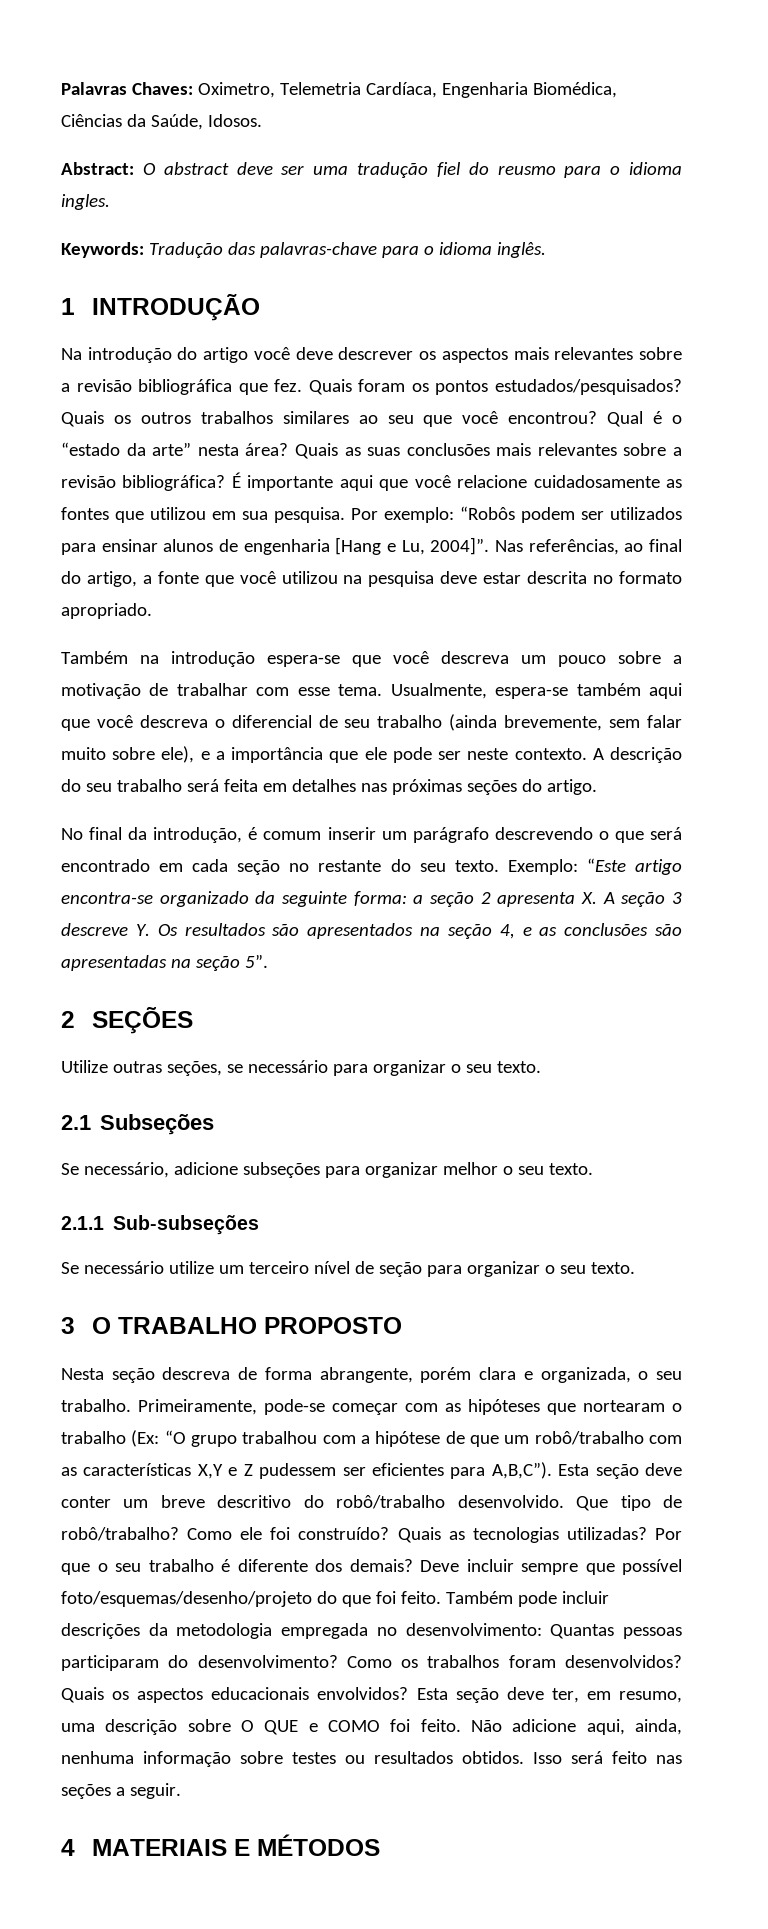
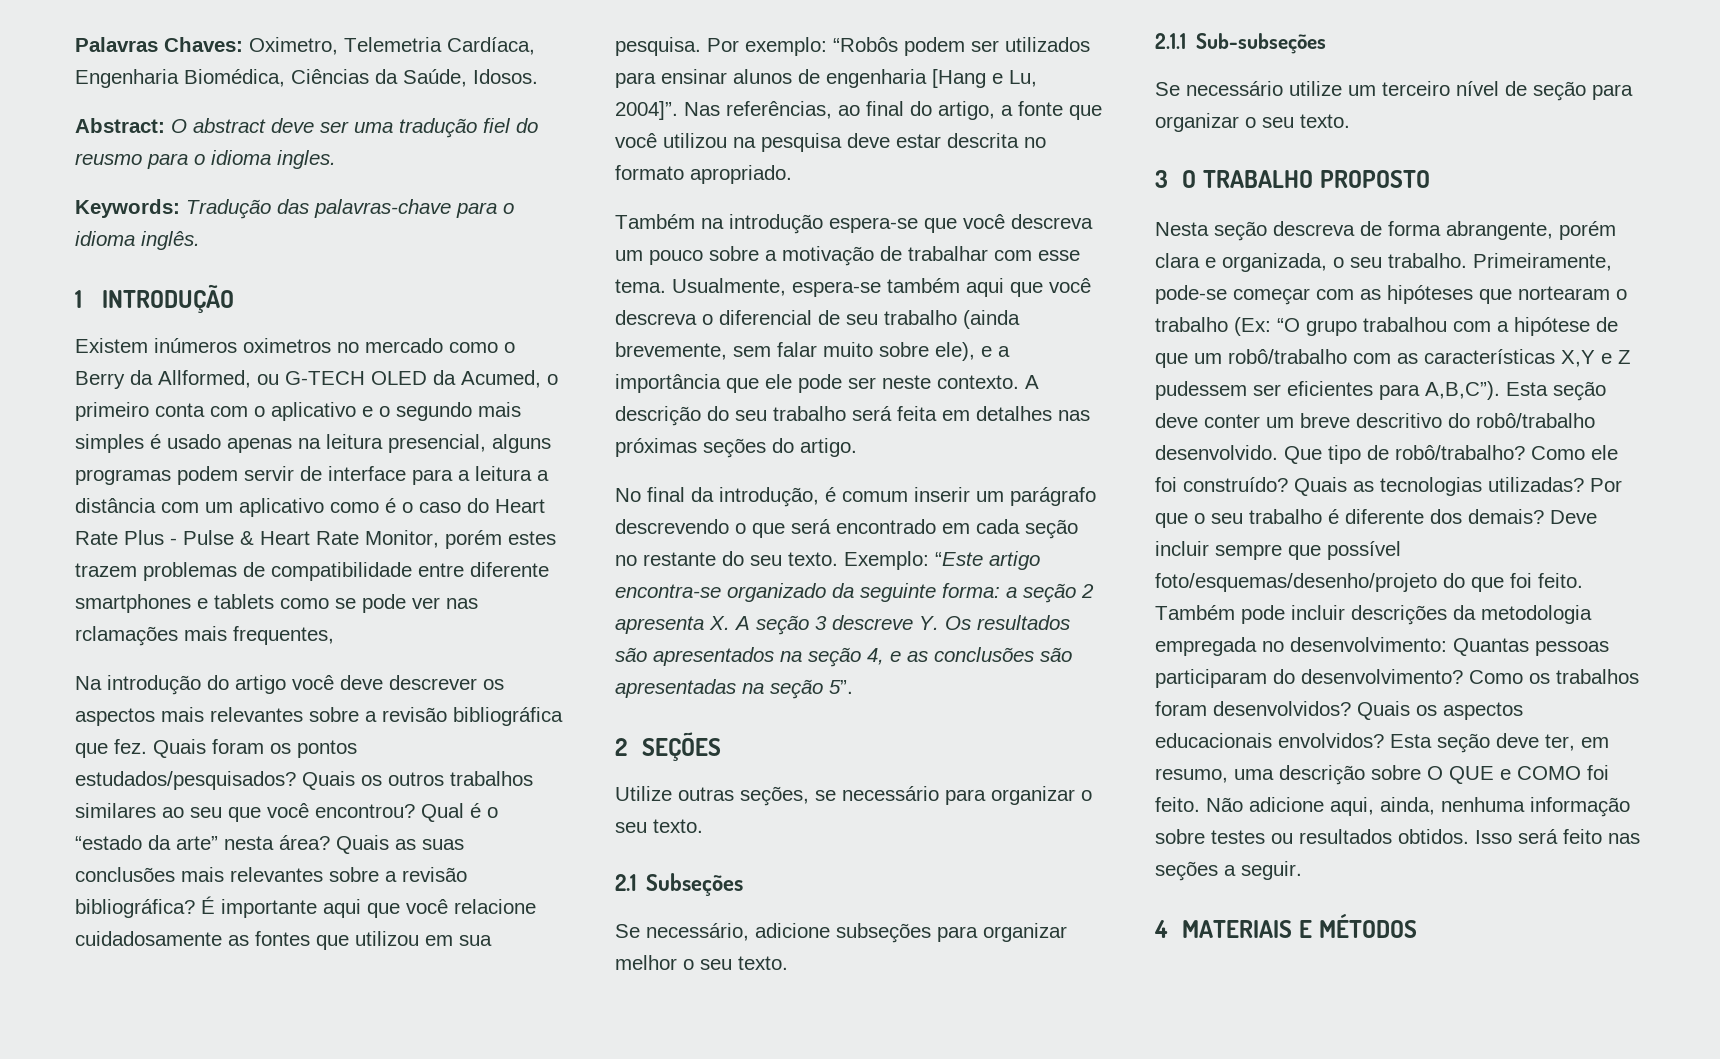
+ Existem inúmeros oximetros no mercado como o Berry da Allformed, ou G-TECH OLED da Acumed, o primeiro conta com o aplicativo e o segundo mais simples é usado apenas na leitura presencial, alguns programas podem servir de interface para a leitura a distância com um aplicativo como é o caso do Heart Rate Plus - Pulse & Heart Rate Monitor, porém estes trazem problemas de compatibilidade entre diferente smartphones e tablets como se pode ver nas rclamações mais frequentes,

